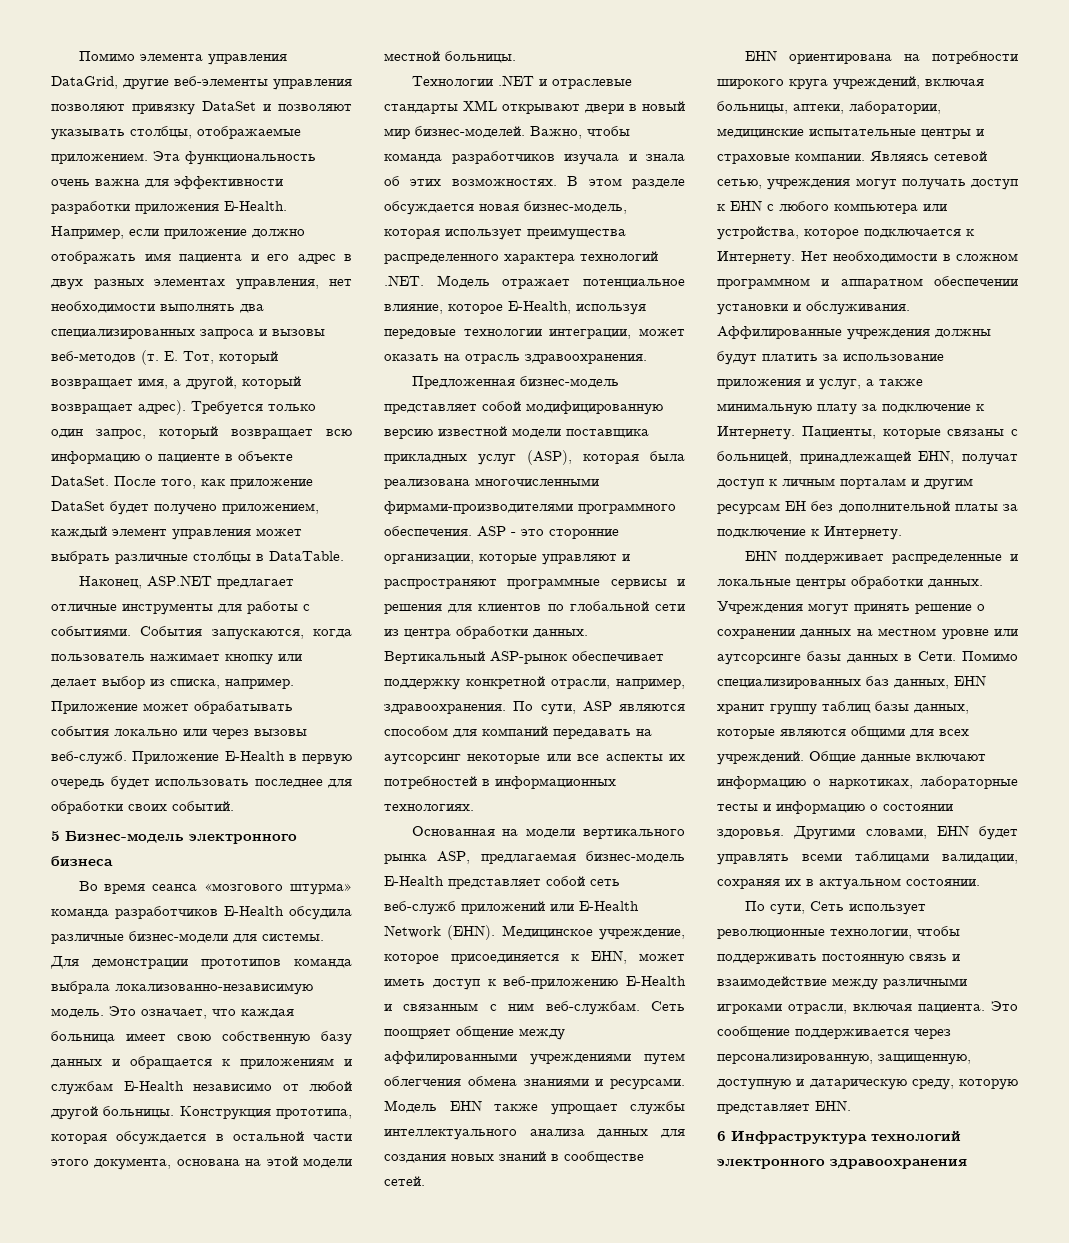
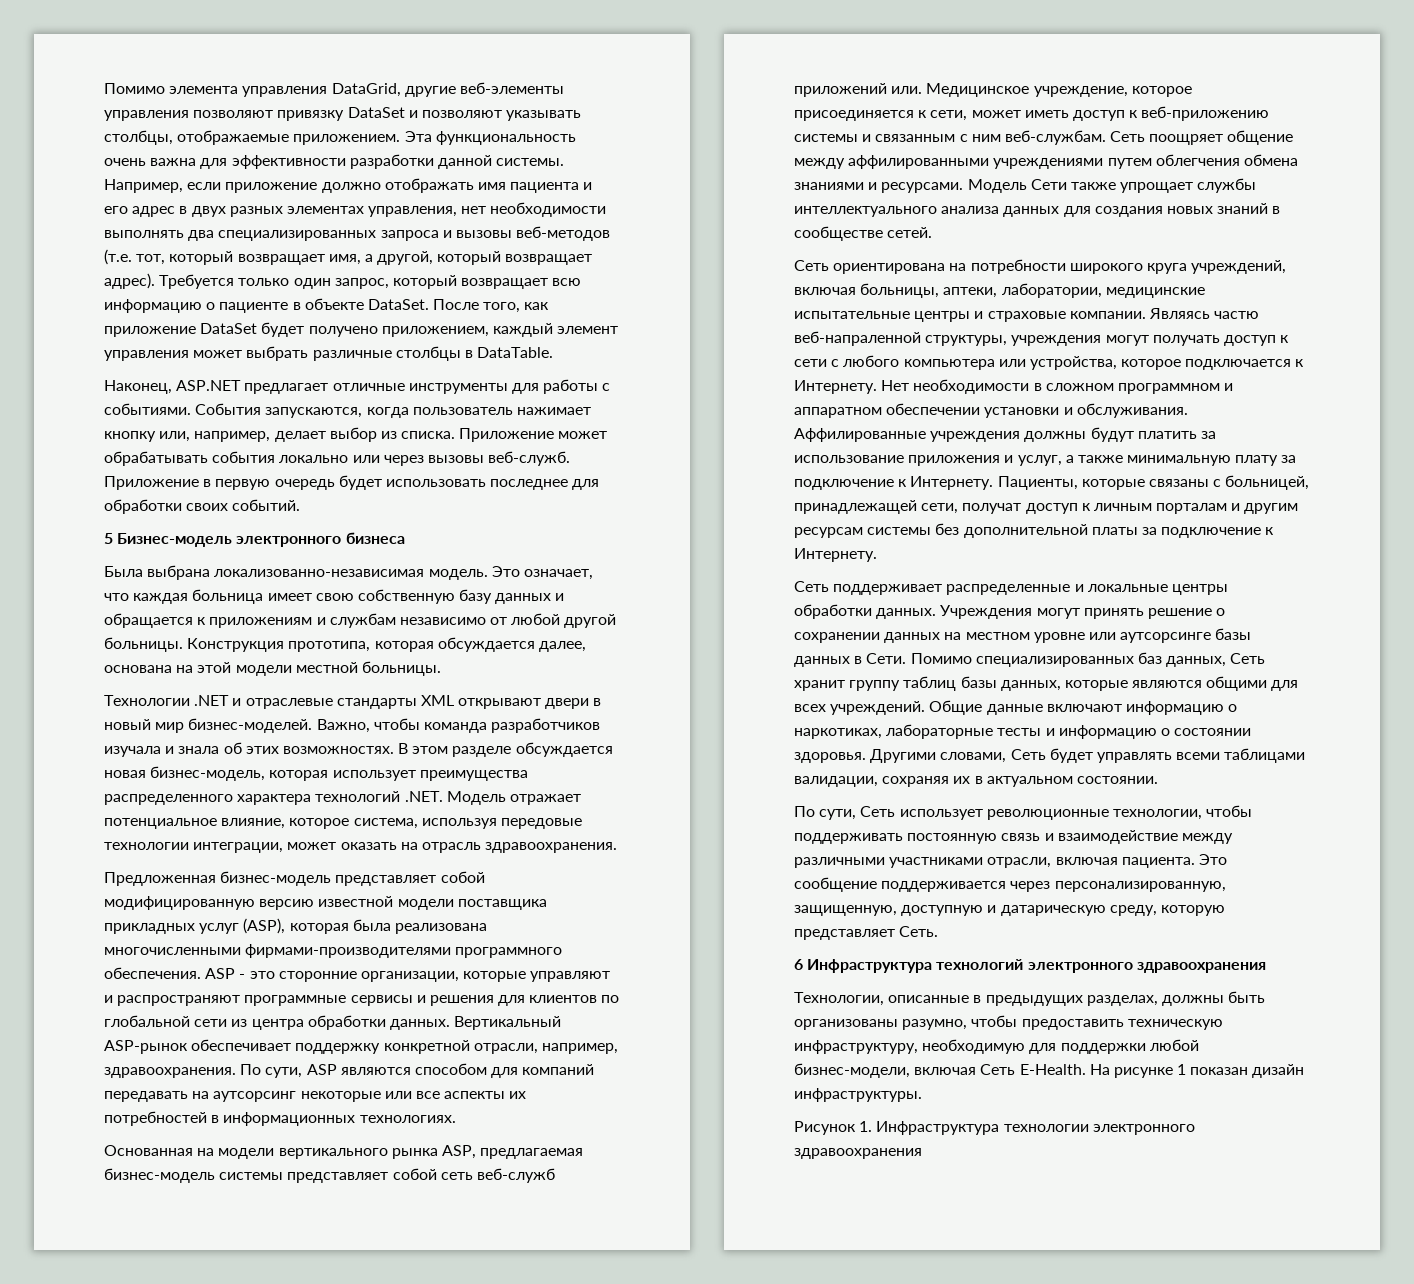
- Эта функциональность очень важна для эффективности разработки приложения E-Health.
+ Эта функциональность очень важна для эффективности разработки данной системы.
- Например, если приложение должно отображать имя пациента и его адрес в двух разных элементах управления, нет необходимости выполнять два специализированных запроса и вызовы веб-методов (т. Е. Тот, который возвращает имя, а другой, который возвращает адрес).
+ Например, если приложение должно отображать имя пациента и его адрес в двух разных элементах управления, нет необходимости выполнять два специализированных запроса и вызовы веб-методов (т.е. тот, который возвращает имя, а другой, который возвращает адрес).
- События запускаются, когда пользователь нажимает кнопку или делает выбор из списка, например.
+ События запускаются, когда пользователь нажимает кнопку или, например, делает выбор из списка.
- Приложение E-Health в первую очередь будет использовать последнее для обработки своих событий.
+ Приложение в первую очередь будет использовать последнее для обработки своих событий.
- Во время сеанса «мозгового штурма» команда разработчиков E-Health обсудила различные бизнес-модели для системы. Для демонстрации прототипов команда выбрала локализованно-независимую модель.
+ Была выбрана локализованно-независимая модель.
- Это означает, что каждая больница имеет свою собственную базу данных и обращается к приложениям и службам E-Health независимо от любой другой больницы.
+ Это означает, что каждая больница имеет свою собственную базу данных и обращается к приложениям и службам независимо от любой другой больницы.
- Конструкция прототипа, которая обсуждается в остальной части этого документа, основана на этой модели местной больницы.
+ Конструкция прототипа, которая обсуждается далее, основана на этой модели местной больницы.
- В этом разделе обсуждается новая бизнес-модель, которая использует преимущества распределенного характера технологий .NET. Модель отражает потенциальное влияние, которое E-Health, используя передовые технологии интеграции, может оказать на отрасль здравоохранения.
+ В этом разделе обсуждается новая бизнес-модель, которая использует преимущества распределенного характера технологий .NET. Модель отражает потенциальное влияние, которое система, используя передовые технологии интеграции, может оказать на отрасль здравоохранения.
- Основанная на модели вертикального рынка ASP, предлагаемая бизнес-модель E-Health представляет собой сеть веб-служб приложений или E-Health Network (EHN).
+ Основанная на модели вертикального рынка ASP, предлагаемая бизнес-модель системы представляет собой сеть веб-служб приложений или.
- Медицинское учреждение, которое присоединяется к EHN, может иметь доступ к веб-приложению E-Health и связанным с ним веб-службам.
+ Медицинское учреждение, которое присоединяется к сети, может иметь доступ к веб-приложению системы и связанным с ним веб-службам.
- Модель EHN также упрощает службы интеллектуального анализа данных для создания новых знаний в сообществе сетей.
+ Модель Сети также упрощает службы интеллектуального анализа данных для создания новых знаний в сообществе сетей.
- EHN ориентирована на потребности широкого круга учреждений, включая больницы, аптеки, лаборатории, медицинские испытательные центры и страховые компании.
+ Сеть ориентирована на потребности широкого круга учреждений, включая больницы, аптеки, лаборатории, медицинские испытательные центры и страховые компании.
- Являясь сетевой сетью, учреждения могут получать доступ к EHN с любого компьютера или устройства, которое подключается к Интернету.
+ Являясь частю веб-напраленной структуры, учреждения могут получать доступ к сети с любого компьютера или устройства, которое подключается к Интернету.
- Пациенты, которые связаны с больницей, принадлежащей EHN, получат доступ к личным порталам и другим ресурсам EH без дополнительной платы за подключение к Интернету.
+ Пациенты, которые связаны с больницей, принадлежащей сети, получат доступ к личным порталам и другим ресурсам системы без дополнительной платы за подключение к Интернету.
- EHN поддерживает распределенные и локальные центры обработки данных.
+ Сеть поддерживает распределенные и локальные центры обработки данных.
- Помимо специализированных баз данных, EHN хранит группу таблиц базы данных, которые являются общими для всех учреждений.
+ Помимо специализированных баз данных, Сеть хранит группу таблиц базы данных, которые являются общими для всех учреждений.
- Другими словами, EHN будет управлять всеми таблицами валидации, сохраняя их в актуальном состоянии.
+ Другими словами, Сеть будет управлять всеми таблицами валидации, сохраняя их в актуальном состоянии.
- По сути, Сеть использует революционные технологии, чтобы поддерживать постоянную связь и взаимодействие между различными игроками отрасли, включая пациента.
+ По сути, Сеть использует революционные технологии, чтобы поддерживать постоянную связь и взаимодействие между различными участниками отрасли, включая пациента.
- Это сообщение поддерживается через персонализированную, защищенную, доступную и датарическую среду, которую представляет EHN.
+ Это сообщение поддерживается через персонализированную, защищенную, доступную и датарическую среду, которую представляет Сеть.
+ Технологии, описанные в предыдущих разделах, должны быть организованы разумно, чтобы предоставить техническую инфраструктуру, необходимую для поддержки любой бизнес-модели, включая Сеть E-Health. На рисунке 1 показан дизайн инфраструктуры.
+ Рисунок 1. Инфраструктура технологии электронного здравоохранения

